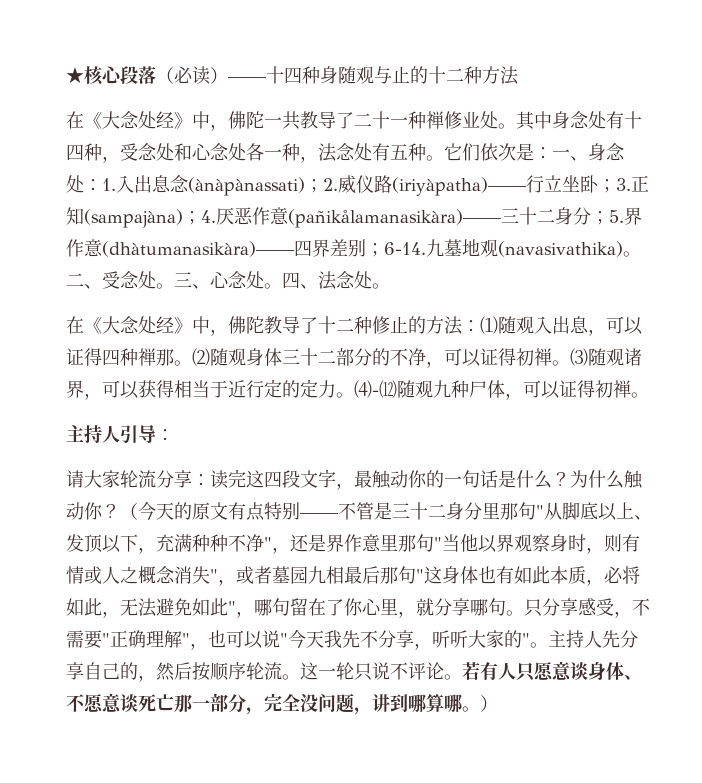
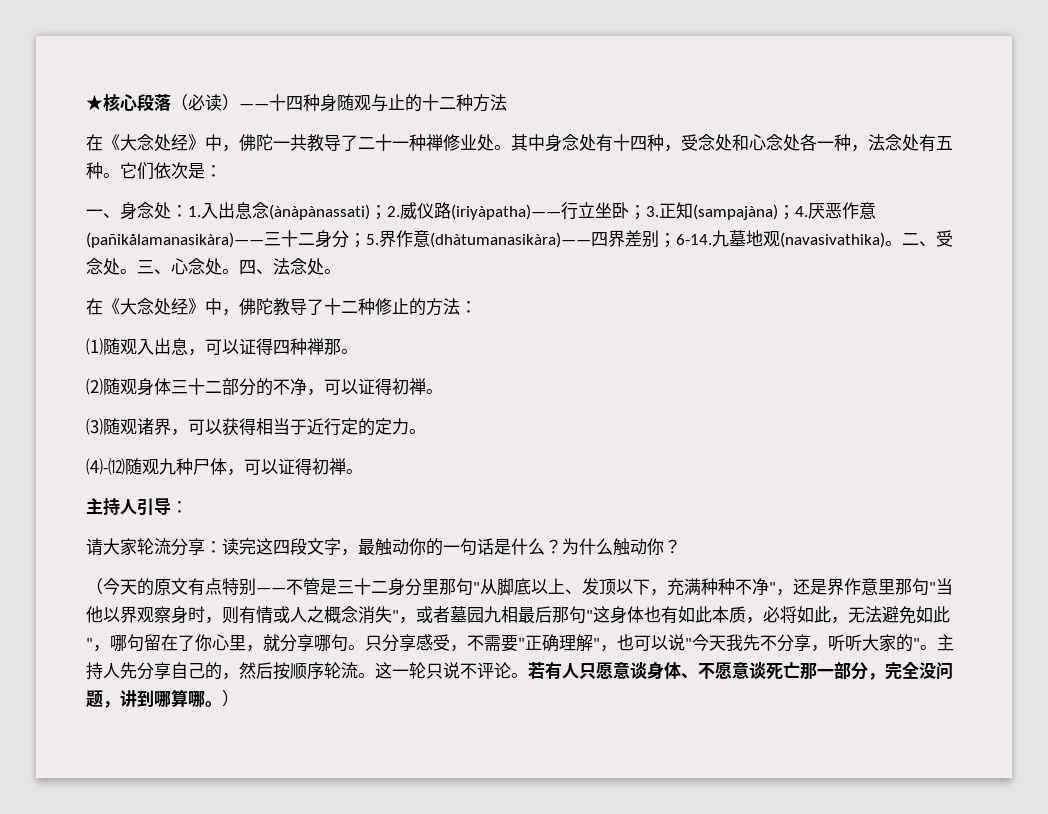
- 它们依次是：一、身念处：1.入出息念(ànàpànassati)；2.威仪路(iriyàpatha)——行立坐卧；3.正知(sampajàna)；4.厌恶作意(pañikålamanasikàra)——三十二身分；5.界作意(dhàtumanasikàra)——四界差别；6-14.
+ 它们依次是：
+ 一、身念处：1.入出息念(ànàpànassati)；2.威仪路(iriyàpatha)——行立坐卧；3.正知(sampajàna)；4.厌恶作意(pañikålamanasikàra)——三十二身分；5.界作意(dhàtumanasikàra)——四界差别；6-14.
- 在《大念处经》中，佛陀教导了十二种修止的方法：⑴随观入出息，可以证得四种禅那。⑵随观身体三十二部分的不净，可以证得初禅。⑶随观诸界，可以获得相当于近行定的定力。⑷-⑿随观九种尸体，可以证得初禅。
+ 在《大念处经》中，佛陀教导了十二种修止的方法：
+ ⑴随观入出息，可以证得四种禅那。
+ ⑵随观身体三十二部分的不净，可以证得初禅。
+ ⑶随观诸界，可以获得相当于近行定的定力。
+ ⑷-⑿随观九种尸体，可以证得初禅。
- 为什么触动你？（今天的原文有点特别——不管是三十二身分里那句"从脚底以上、发顶以下，充满种种不净"，还是界作意里那句"当他以界观察身时，则有情或人之概念消失"，或者墓园九相最后那句"这身体也有如此本质，必将如此，无法避免如此"，哪句留在了你心里，就分享哪句。
+ 为什么触动你？
+ （今天的原文有点特别——不管是三十二身分里那句"从脚底以上、发顶以下，充满种种不净"，还是界作意里那句"当他以界观察身时，则有情或人之概念消失"，或者墓园九相最后那句"这身体也有如此本质，必将如此，无法避免如此"，哪句留在了你心里，就分享哪句。

